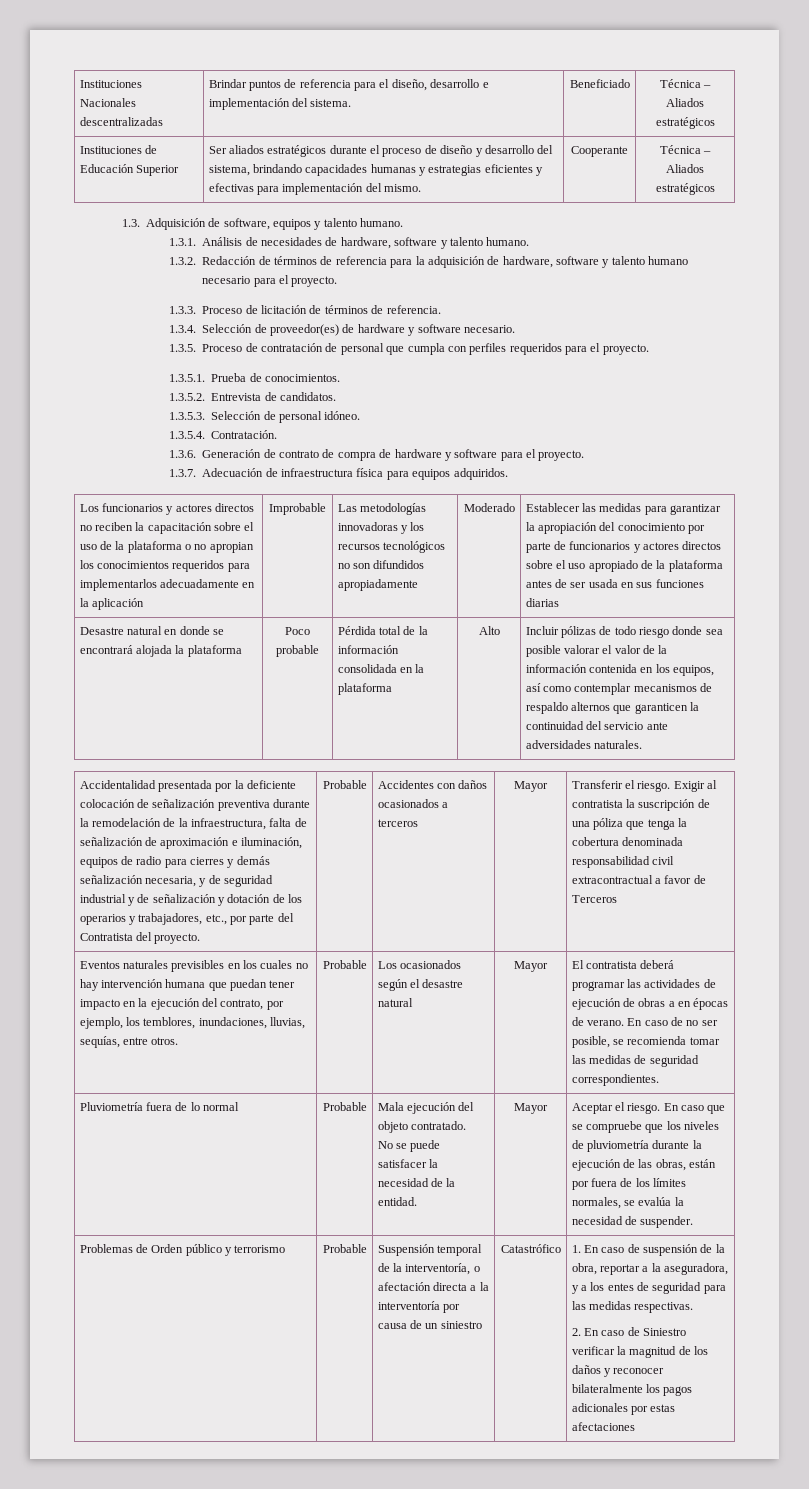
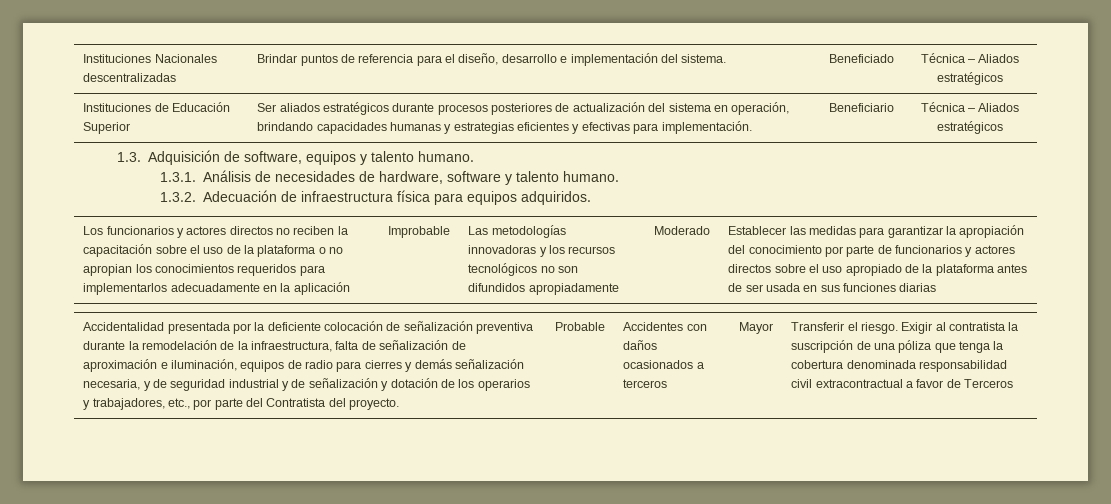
- Instituciones de Educación Superior | Ser aliados estratégicos durante el proceso de diseño y desarrollo del sistema, brindando capacidades humanas y estrategias eficientes y efectivas para implementación del mismo. | Cooperante | Técnica – Aliados estratégicos
+ Instituciones de Educación Superior | Ser aliados estratégicos durante procesos posteriores de actualización del sistema en operación, brindando capacidades humanas y estrategias eficientes y efectivas para implementación. | Beneficiario | Técnica – Aliados estratégicos
- 1.3.2. Redacción de términos de referencia para la adquisición de hardware, software y talento humano necesario para el proyecto.
- 1.3.3. Proceso de licitación de términos de referencia.
- 1.3.4. Selección de proveedor(es) de hardware y software necesario.
- 1.3.5. Proceso de contratación de personal que cumpla con perfiles requeridos para el proyecto.
- 1.3.5.1. Prueba de conocimientos.
- 1.3.5.2. Entrevista de candidatos.
- 1.3.5.3. Selección de personal idóneo.
- 1.3.5.4. Contratación.
- 1.3.6. Generación de contrato de compra de hardware y software para el proyecto.
- 1.3.7. Adecuación de infraestructura física para equipos adquiridos.
+ 1.3.2. Adecuación de infraestructura física para equipos adquiridos.
- Desastre natural en donde se encontrará alojada la plataforma | Poco probable | Pérdida total de la información consolidada en la plataforma | Alto | Incluir pólizas de todo riesgo donde sea posible valorar el valor de la información contenida en los equipos, así como contemplar mecanismos de respaldo alternos que garanticen la continuidad del servicio ante adversidades naturales.
- Eventos naturales previsibles en los cuales no hay intervención humana que puedan tener impacto en la ejecución del contrato, por ejemplo, los temblores, inundaciones, lluvias, sequías, entre otros. | Probable | Los ocasionados según el desastre natural | Mayor | El contratista deberá programar las actividades de ejecución de obras a en épocas de verano. En caso de no ser posible, se recomienda tomar las medidas de seguridad correspondientes.
- Pluviometría fuera de lo normal | Probable | Mala ejecución del objeto contratado.
- No se puede satisfacer la necesidad de la entidad. | Mayor | Aceptar el riesgo. En caso que se compruebe que los niveles de pluviometría durante la ejecución de las obras, están por fuera de los límites normales, se evalúa la necesidad de suspender.
- Problemas de Orden público y terrorismo | Probable | Suspensión temporal de la interventoría, o afectación directa a la interventoría por causa de un siniestro | Catastrófico | 1. En caso de suspensión de la obra, reportar a la aseguradora, y a los entes de seguridad para las medidas respectivas.
- 2. En caso de Siniestro verificar la magnitud de los daños y reconocer bilateralmente los pagos adicionales por estas afectaciones

